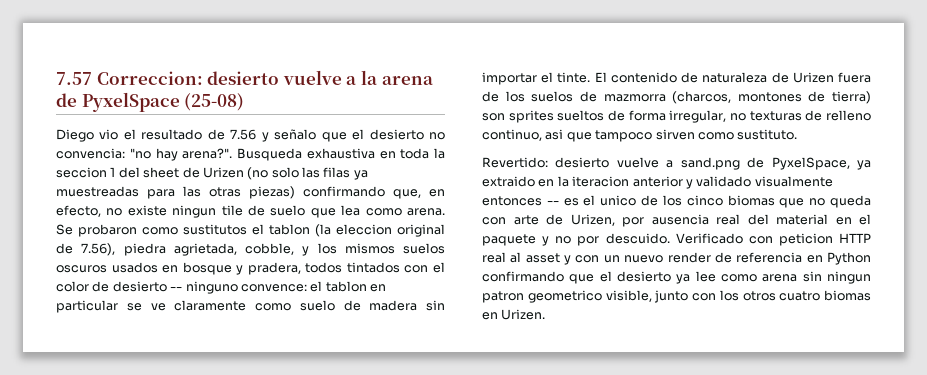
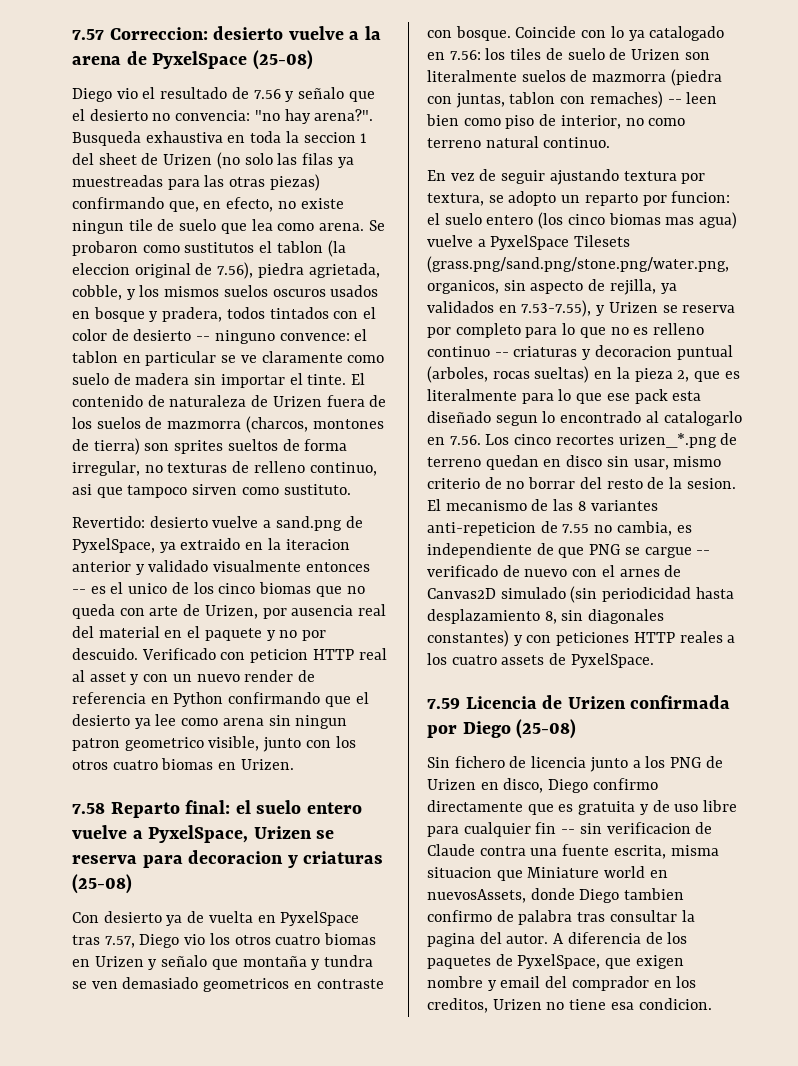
+ 7.58 Reparto final: el suelo entero vuelve a PyxelSpace, Urizen se reserva para decoracion y criaturas (25-08)
+ Con desierto ya de vuelta en PyxelSpace tras 7.57, Diego vio los otros cuatro biomas en Urizen y señalo que montaña y tundra se ven demasiado geometricos en contraste con bosque. Coincide con lo ya catalogado en 7.56: los tiles de suelo de Urizen son literalmente suelos de mazmorra (piedra con juntas, tablon con remaches) -- leen bien como piso de interior, no como terreno natural continuo.
+ En vez de seguir ajustando textura por textura, se adopto un reparto por funcion: el suelo entero (los cinco biomas mas agua) vuelve a PyxelSpace Tilesets (grass.png/sand.png/stone.png/water.png, organicos, sin aspecto de rejilla, ya validados en 7.53-7.55), y Urizen se reserva por completo para lo que no es relleno continuo -- criaturas y decoracion puntual (arboles, rocas sueltas) en la pieza 2, que es literalmente para lo que ese pack esta diseñado segun lo encontrado al catalogarlo en 7.56. Los cinco recortes urizen_*.png de terreno quedan en disco sin usar, mismo criterio de no borrar del resto de la sesion. El mecanismo de las 8 variantes anti-repeticion de 7.55 no cambia, es independiente de que PNG se cargue -- verificado de nuevo con el arnes de Canvas2D simulado (sin periodicidad hasta desplazamiento 8, sin diagonales constantes) y con peticiones HTTP reales a los cuatro assets de PyxelSpace.
+ 7.59 Licencia de Urizen confirmada por Diego (25-08)
+ Sin fichero de licencia junto a los PNG de Urizen en disco, Diego confirmo directamente que es gratuita y de uso libre para cualquier fin -- sin verificacion de Claude contra una fuente escrita, misma situacion que Miniature world en nuevosAssets, donde Diego tambien confirmo de palabra tras consultar la pagina del autor. A diferencia de los paquetes de PyxelSpace, que exigen nombre y email del comprador en los creditos, Urizen no tiene esa condicion.

